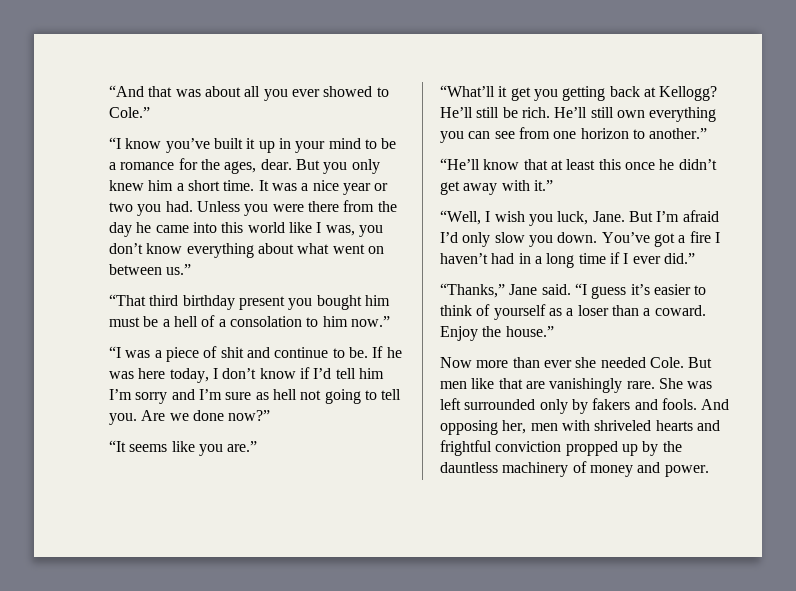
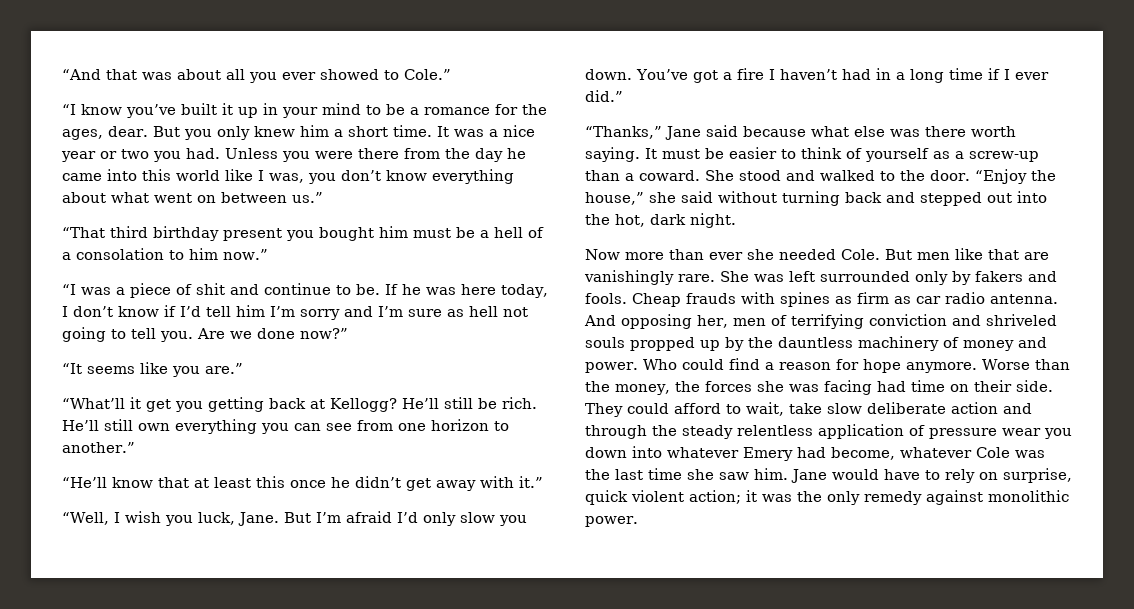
- “Thanks,” Jane said. “I guess it’s easier to think of yourself as a loser than a coward.
+ “Thanks,” Jane said because what else was there worth saying. It must be easier to think of yourself as a screw-up than a coward.
- Enjoy the house.”
+ She stood and walked to the door. “Enjoy the house,” she said without turning back and stepped out into the hot, dark night.
- And opposing her, men with shriveled hearts and frightful conviction propped up by the dauntless machinery of money and power.
+ Cheap frauds with spines as firm as car radio antenna. And opposing her, men of terrifying conviction and shriveled souls propped up by the dauntless machinery of money and power.
+ Who could find a reason for hope anymore. Worse than the money, the forces she was facing had time on their side. They could afford to wait, take slow deliberate action and through the steady relentless application of pressure wear you down into whatever Emery had become, whatever Cole was the last time she saw him. Jane would have to rely on surprise, quick violent action; it was the only remedy against monolithic power.

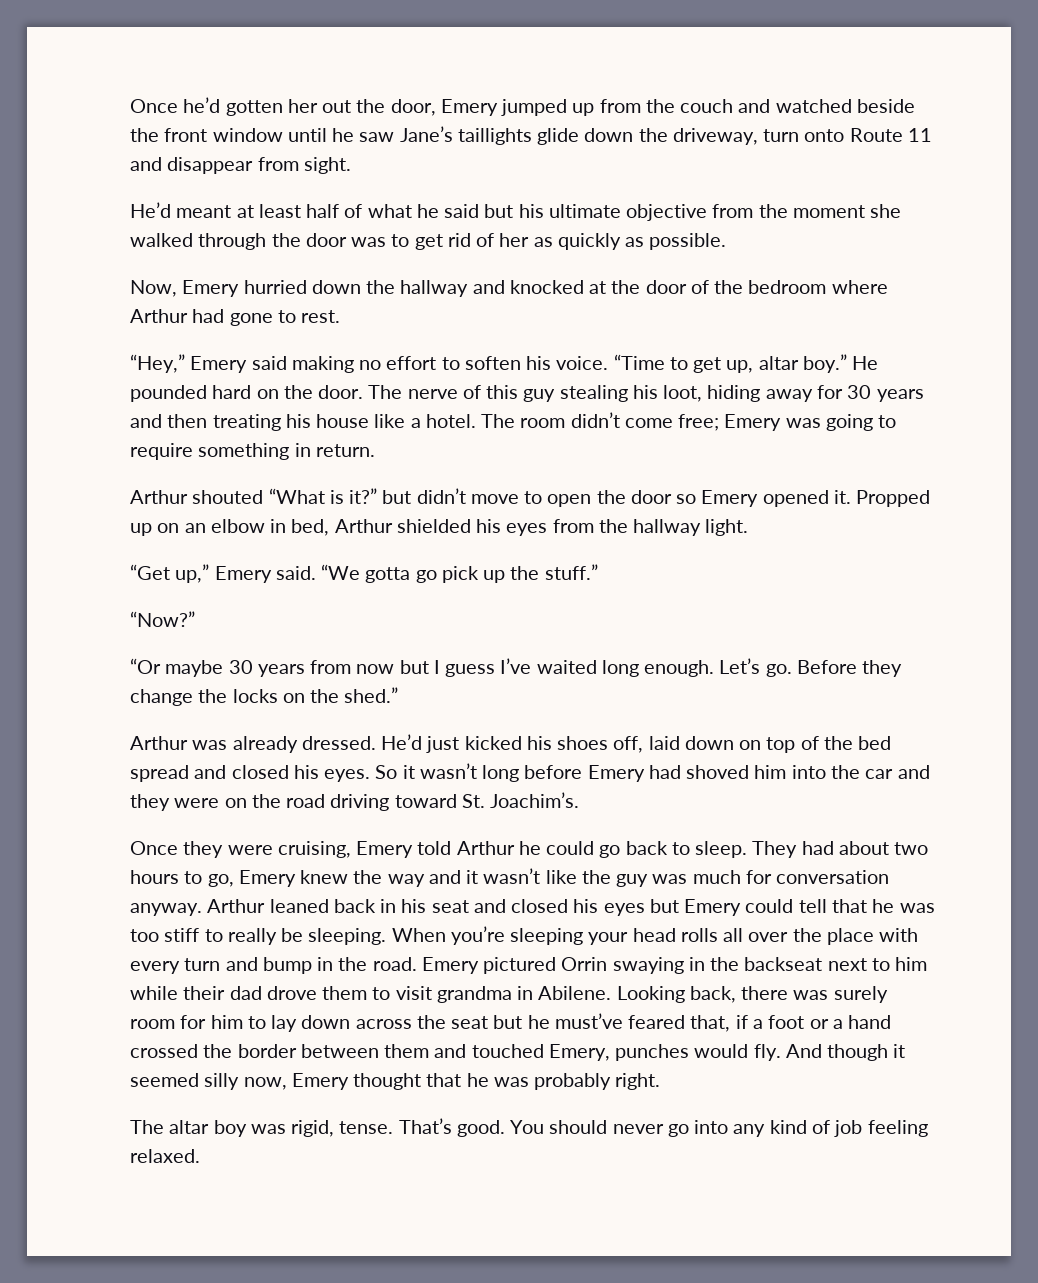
- “And that was about all you ever showed to Cole.”
- “I know you’ve built it up in your mind to be a romance for the ages, dear. But you only knew him a short time. It was a nice year or two you had. Unless you were there from the day he came into this world like I was, you don’t know everything about what went on between us.”
- “That third birthday present you bought him must be a hell of a consolation to him now.”
- “I was a piece of shit and continue to be. If he was here today, I don’t know if I’d tell him I’m sorry and I’m sure as hell not going to tell you. Are we done now?”
- “It seems like you are.”
- “What’ll it get you getting back at Kellogg? He’ll still be rich. He’ll still own everything you can see from one horizon to another.”
- “He’ll know that at least this once he didn’t get away with it.”
- “Well, I wish you luck, Jane. But I’m afraid I’d only slow you down. You’ve got a fire I haven’t had in a long time if I ever did.”
- “Thanks,” Jane said because what else was there worth saying. It must be easier to think of yourself as a screw-up than a coward. She stood and walked to the door. “Enjoy the house,” she said without turning back and stepped out into the hot, dark night.
- Now more than ever she needed Cole. But men like that are vanishingly rare. She was left surrounded only by fakers and fools. Cheap frauds with spines as firm as car radio antenna. And opposing her, men of terrifying conviction and shriveled souls propped up by the dauntless machinery of money and power. Who could find a reason for hope anymore. Worse than the money, the forces she was facing had time on their side. They could afford to wait, take slow deliberate action and through the steady relentless application of pressure wear you down into whatever Emery had become, whatever Cole was the last time she saw him. Jane would have to rely on surprise, quick violent action; it was the only remedy against monolithic power.
+ Once he’d gotten her out the door, Emery jumped up from the couch and watched beside the front window until he saw Jane’s taillights glide down the driveway, turn onto Route 11 and disappear from sight.
+ He’d meant at least half of what he said but his ultimate objective from the moment she walked through the door was to get rid of her as quickly as possible.
+ Now, Emery hurried down the hallway and knocked at the door of the bedroom where Arthur had gone to rest.
+ “Hey,” Emery said making no effort to soften his voice. “Time to get up, altar boy.” He pounded hard on the door. The nerve of this guy stealing his loot, hiding away for 30 years and then treating his house like a hotel. The room didn’t come free; Emery was going to require something in return.
+ Arthur shouted “What is it?” but didn’t move to open the door so Emery opened it. Propped up on an elbow in bed, Arthur shielded his eyes from the hallway light.
+ “Get up,” Emery said. “We gotta go pick up the stuff.”
+ “Now?”
+ “Or maybe 30 years from now but I guess I’ve waited long enough. Let’s go. Before they change the locks on the shed.”
+ Arthur was already dressed. He’d just kicked his shoes off, laid down on top of the bed spread and closed his eyes. So it wasn’t long before Emery had shoved him into the car and they were on the road driving toward St. Joachim’s.
+ Once they were cruising, Emery told Arthur he could go back to sleep. They had about two hours to go, Emery knew the way and it wasn’t like the guy was much for conversation anyway. Arthur leaned back in his seat and closed his eyes but Emery could tell that he was too stiff to really be sleeping. When you’re sleeping your head rolls all over the place with every turn and bump in the road. Emery pictured Orrin swaying in the backseat next to him while their dad drove them to visit grandma in Abilene. Looking back, there was surely room for him to lay down across the seat but he must’ve feared that, if a foot or a hand crossed the border between them and touched Emery, punches would fly. And though it seemed silly now, Emery thought that he was probably right.
+ The altar boy was rigid, tense. That’s good. You should never go into any kind of job feeling relaxed.

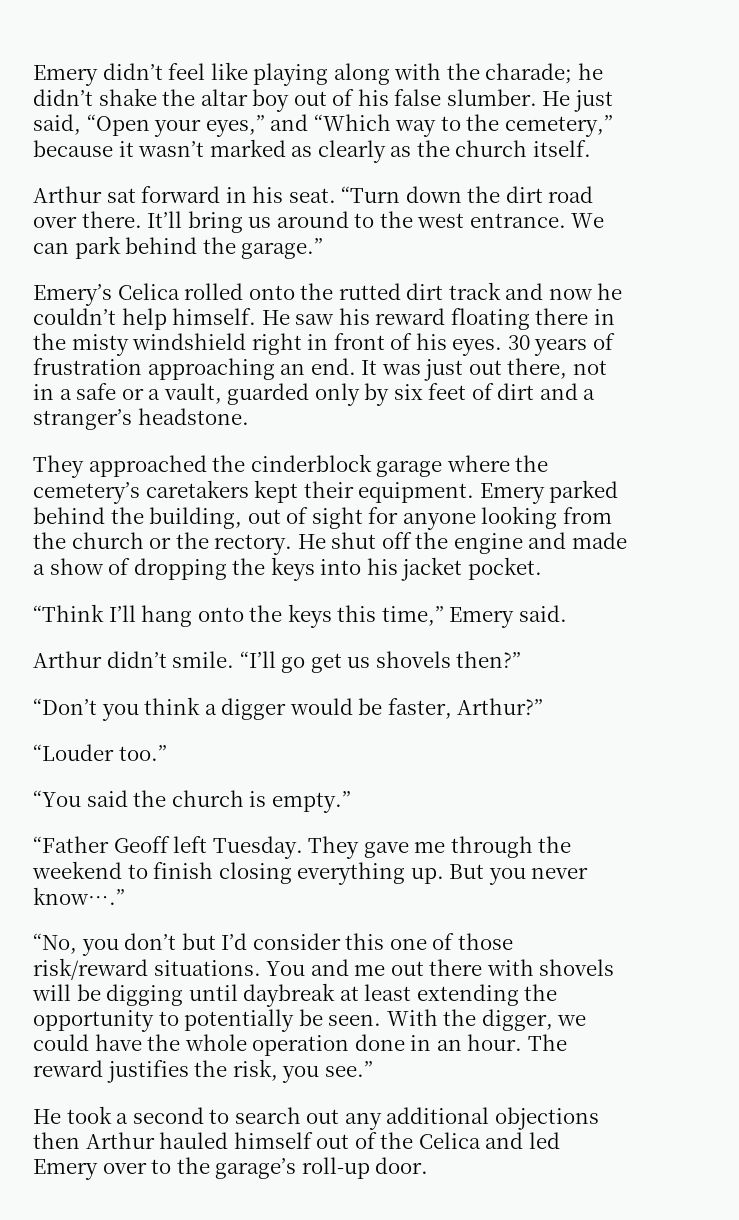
- Once he’d gotten her out the door, Emery jumped up from the couch and watched beside the front window until he saw Jane’s taillights glide down the driveway, turn onto Route 11 and disappear from sight.
- He’d meant at least half of what he said but his ultimate objective from the moment she walked through the door was to get rid of her as quickly as possible.
- Now, Emery hurried down the hallway and knocked at the door of the bedroom where Arthur had gone to rest.
- “Hey,” Emery said making no effort to soften his voice. “Time to get up, altar boy.” He pounded hard on the door. The nerve of this guy stealing his loot, hiding away for 30 years and then treating his house like a hotel. The room didn’t come free; Emery was going to require something in return.
- Arthur shouted “What is it?” but didn’t move to open the door so Emery opened it. Propped up on an elbow in bed, Arthur shielded his eyes from the hallway light.
- “Get up,” Emery said. “We gotta go pick up the stuff.”
- “Now?”
- “Or maybe 30 years from now but I guess I’ve waited long enough. Let’s go. Before they change the locks on the shed.”
- Arthur was already dressed. He’d just kicked his shoes off, laid down on top of the bed spread and closed his eyes. So it wasn’t long before Emery had shoved him into the car and they were on the road driving toward St. Joachim’s.
- Once they were cruising, Emery told Arthur he could go back to sleep. They had about two hours to go, Emery knew the way and it wasn’t like the guy was much for conversation anyway. Arthur leaned back in his seat and closed his eyes but Emery could tell that he was too stiff to really be sleeping. When you’re sleeping your head rolls all over the place with every turn and bump in the road. Emery pictured Orrin swaying in the backseat next to him while their dad drove them to visit grandma in Abilene. Looking back, there was surely room for him to lay down across the seat but he must’ve feared that, if a foot or a hand crossed the border between them and touched Emery, punches would fly. And though it seemed silly now, Emery thought that he was probably right.
- The altar boy was rigid, tense. That’s good. You should never go into any kind of job feeling relaxed.
+ Emery didn’t feel like playing along with the charade; he didn’t shake the altar boy out of his false slumber. He just said, “Open your eyes,” and “Which way to the cemetery,” because it wasn’t marked as clearly as the church itself.
+ Arthur sat forward in his seat. “Turn down the dirt road over there. It’ll bring us around to the west entrance. We can park behind the garage.”
+ Emery’s Celica rolled onto the rutted dirt track and now he couldn’t help himself. He saw his reward floating there in the misty windshield right in front of his eyes. 30 years of frustration approaching an end. It was just out there, not in a safe or a vault, guarded only by six feet of dirt and a stranger’s headstone.
+ They approached the cinderblock garage where the cemetery’s caretakers kept their equipment. Emery parked behind the building, out of sight for anyone looking from the church or the rectory. He shut off the engine and made a show of dropping the keys into his jacket pocket.
+ “Think I’ll hang onto the keys this time,” Emery said.
+ Arthur didn’t smile. “I’ll go get us shovels then?”
+ “Don’t you think a digger would be faster, Arthur?”
+ “Louder too.”
+ “You said the church is empty.”
+ “Father Geoff left Tuesday. They gave me through the weekend to finish closing everything up. But you never know….”
+ “No, you don’t but I’d consider this one of those risk/reward situations. You and me out there with shovels will be digging until daybreak at least extending the opportunity to potentially be seen. With the digger, we could have the whole operation done in an hour. The reward justifies the risk, you see.”
+ He took a second to search out any additional objections then Arthur hauled himself out of the Celica and led Emery over to the garage’s roll-up door.

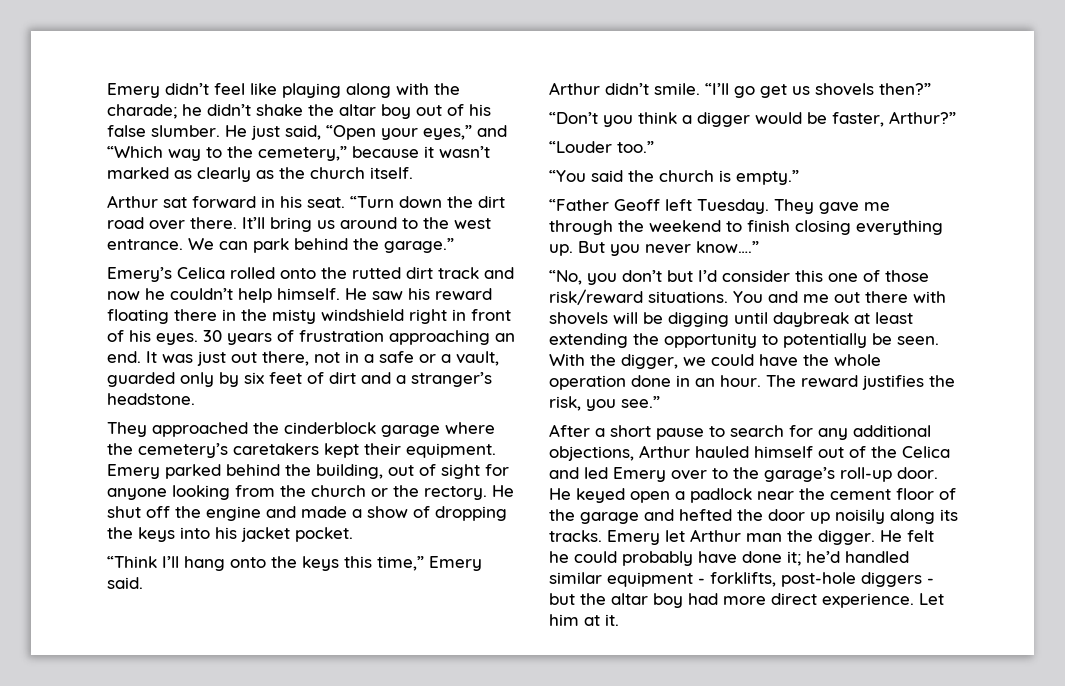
- He took a second to search out any additional objections then Arthur hauled himself out of the Celica and led Emery over to the garage’s roll-up door.
+ After a short pause to search for any additional objections, Arthur hauled himself out of the Celica and led Emery over to the garage’s roll-up door.
+ He keyed open a padlock near the cement floor of the garage and hefted the door up noisily along its tracks. Emery let Arthur man the digger. He felt he could probably have done it; he’d handled similar equipment - forklifts, post-hole diggers - but the altar boy had more direct experience. Let him at it.

